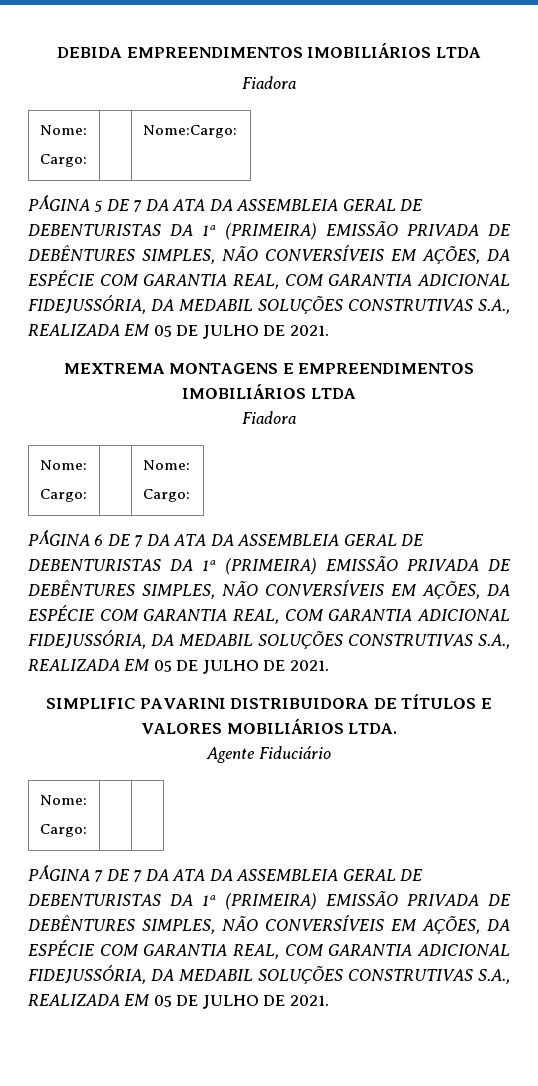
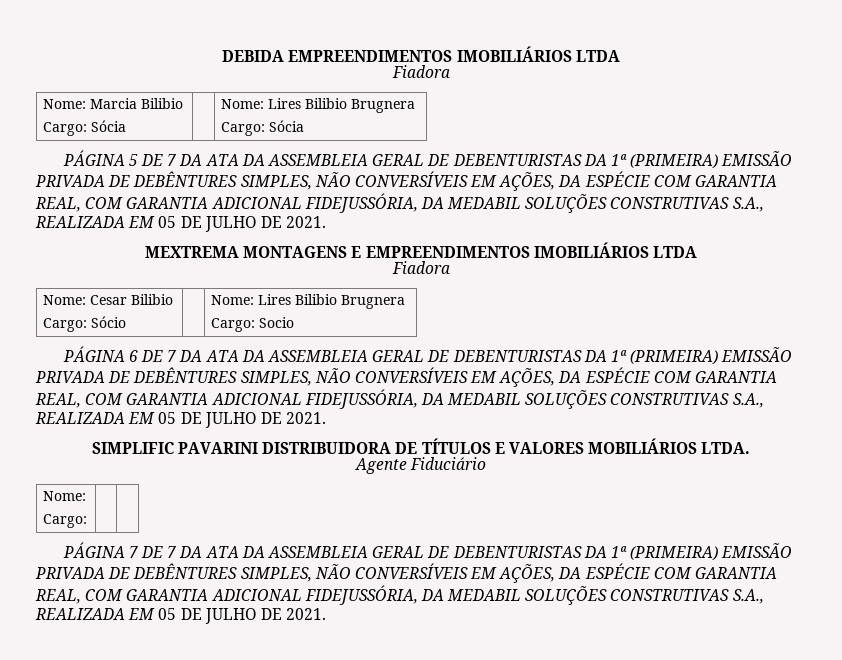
  DEBIDA EMPREENDIMENTOS IMOBILIÁRIOS LTDA
  Fiadora
- Nome:
- Cargo: | | Nome:Cargo:
+ Nome: Marcia Bilibio
+ Cargo: Sócia | | Nome: Lires Bilibio Brugnera
+ Cargo: Sócia
  MEXTREMA MONTAGENS E EMPREENDIMENTOS IMOBILIÁRIOS LTDA
  Fiadora
- Nome:
- Cargo: | | Nome:
- Cargo:
+ Nome: Cesar Bilibio
+ Cargo: Sócio | | Nome: Lires Bilibio Brugnera
+ Cargo: Socio

